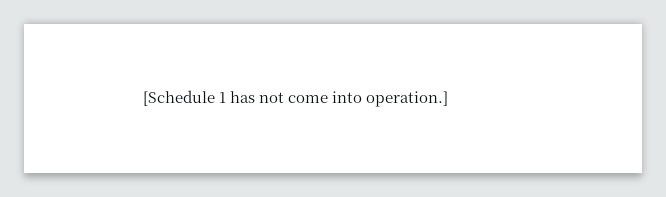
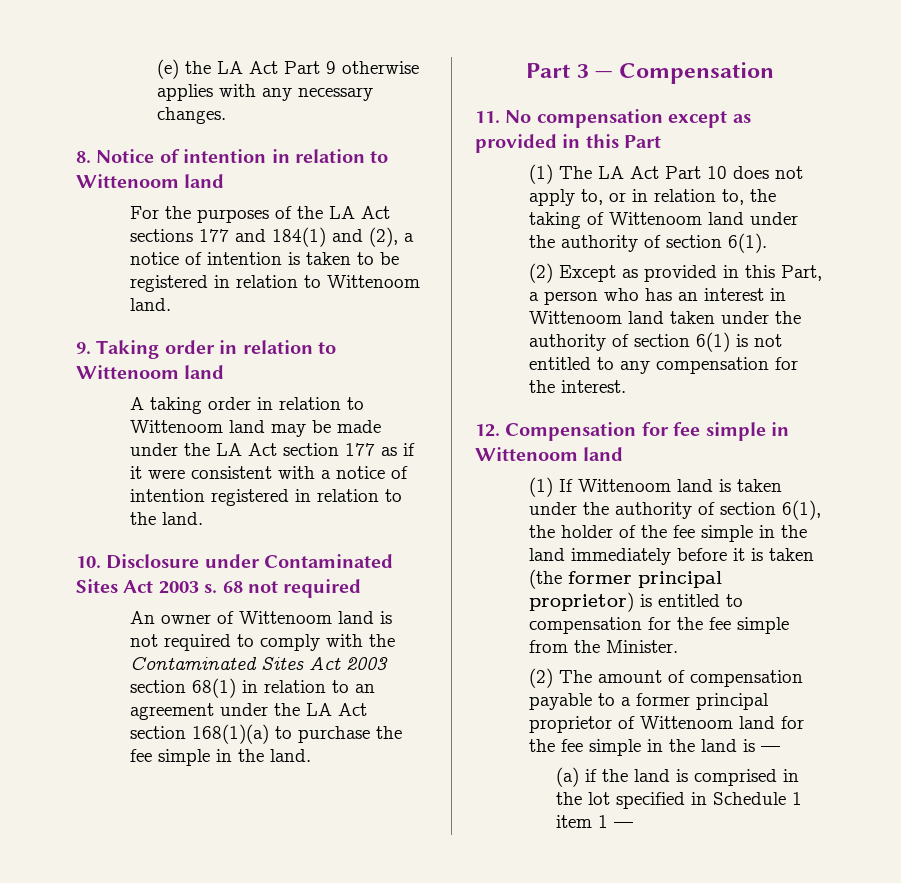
- [Schedule 1 has not come into operation.]
+ (e) the LA Act Part 9 otherwise applies with any necessary changes.
+ 8. Notice of intention in relation to Wittenoom land
+ For the purposes of the LA Act sections 177 and 184(1) and (2), a notice of intention is taken to be registered in relation to Wittenoom land.
+ 9. Taking order in relation to Wittenoom land
+ A taking order in relation to Wittenoom land may be made under the LA Act section 177 as if it were consistent with a notice of intention registered in relation to the land.
+ 10. Disclosure under Contaminated Sites Act 2003 s. 68 not required
+ An owner of Wittenoom land is not required to comply with the Contaminated Sites Act 2003 section 68(1) in relation to an agreement under the LA Act section 168(1)(a) to purchase the fee simple in the land.
+ Part 3 — Compensation
+ 11. No compensation except as provided in this Part
+ (1) The LA Act Part 10 does not apply to, or in relation to, the taking of Wittenoom land under the authority of section 6(1).
+ (2) Except as provided in this Part, a person who has an interest in Wittenoom land taken under the authority of section 6(1) is not entitled to any compensation for the interest.
+ 12. Compensation for fee simple in Wittenoom land
+ (1) If Wittenoom land is taken under the authority of section 6(1), the holder of the fee simple in the land immediately before it is taken (the former principal proprietor) is entitled to compensation for the fee simple from the Minister.
+ (2) The amount of compensation payable to a former principal proprietor of Wittenoom land for the fee simple in the land is —
+ (a) if the land is comprised in the lot specified in Schedule 1 item 1 —

